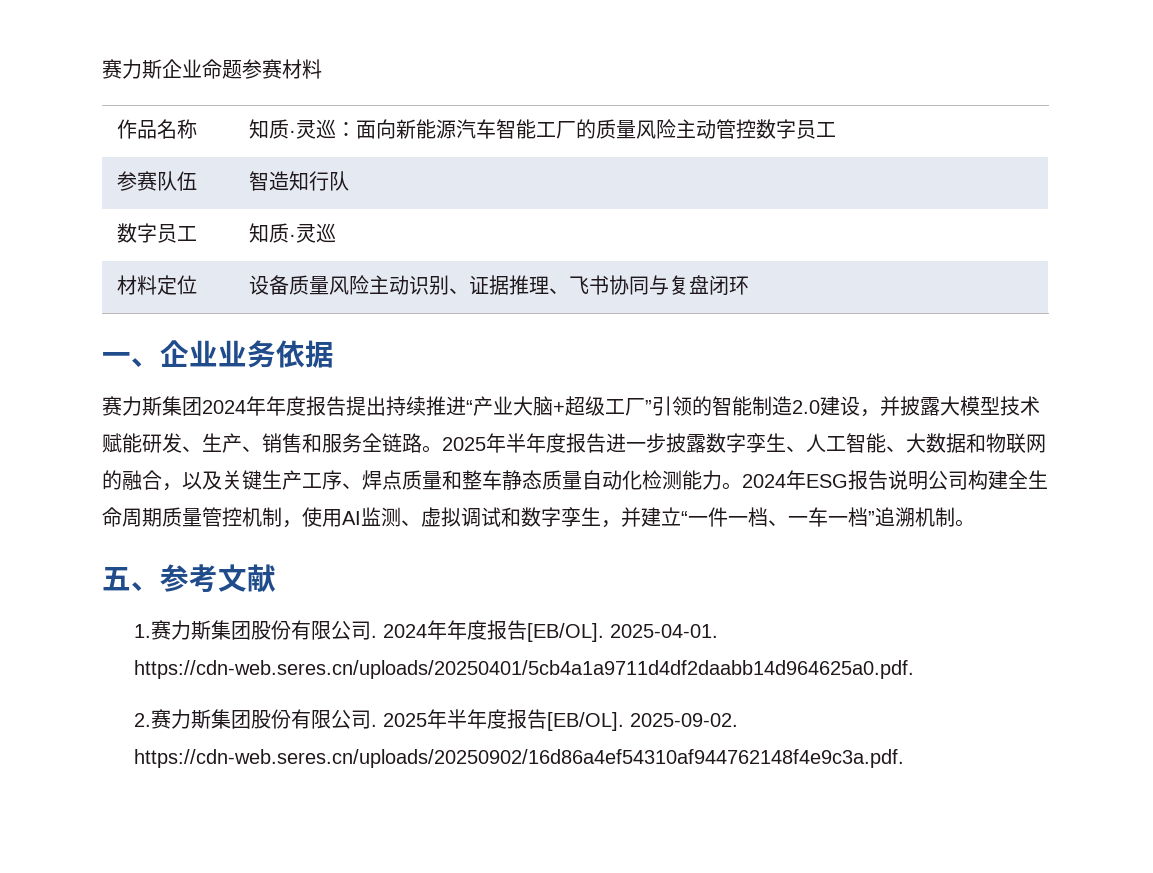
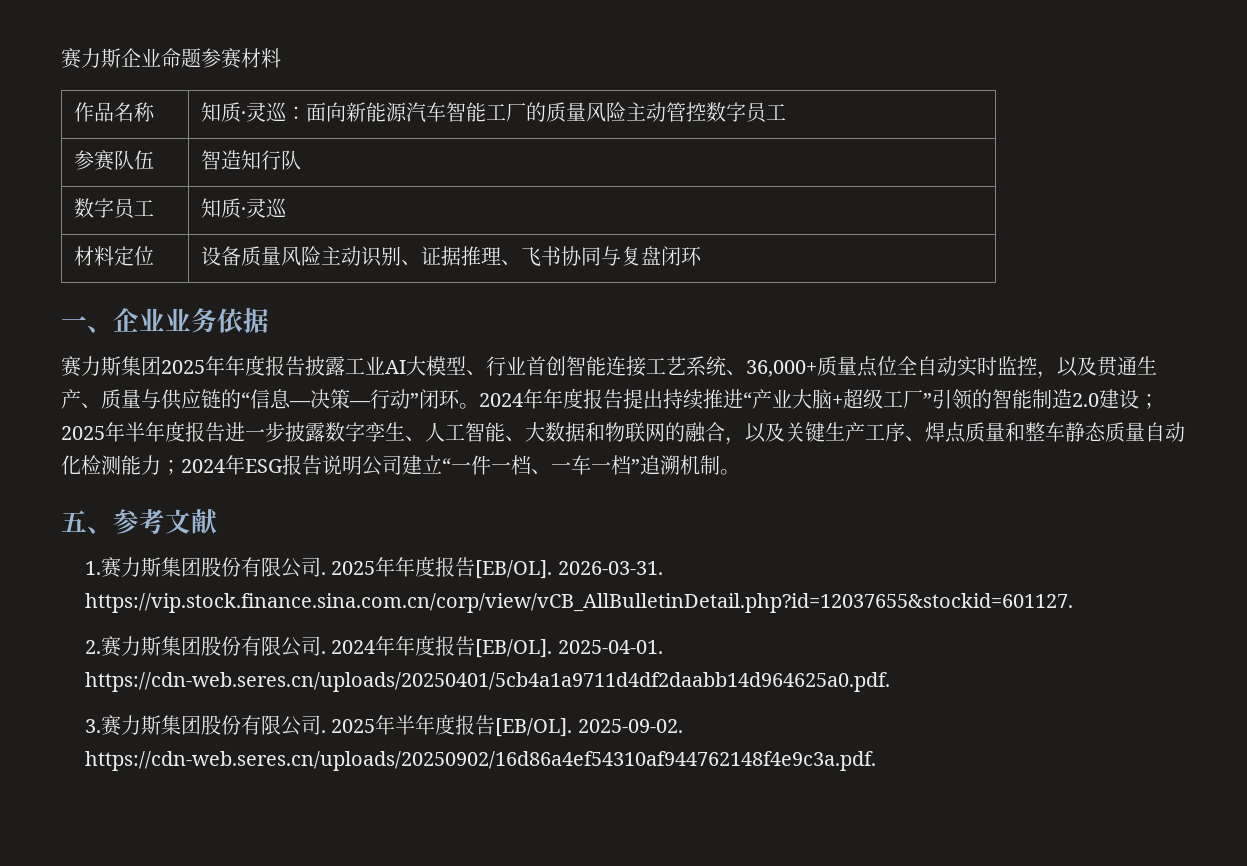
- 赛力斯集团2024年年度报告提出持续推进“产业大脑+超级工厂”引领的智能制造2.0建设，并披露大模型技术赋能研发、生产、销售和服务全链路。
+ 赛力斯集团2025年年度报告披露工业AI大模型、行业首创智能连接工艺系统、36,000+质量点位全自动实时监控，以及贯通生产、质量与供应链的“信息—决策—行动”闭环。2024年年度报告提出持续推进“产业大脑+超级工厂”引领的智能制造2.0建设；
- 2025年半年度报告进一步披露数字孪生、人工智能、大数据和物联网的融合，以及关键生产工序、焊点质量和整车静态质量自动化检测能力。
+ 2025年半年度报告进一步披露数字孪生、人工智能、大数据和物联网的融合，以及关键生产工序、焊点质量和整车静态质量自动化检测能力；
- 2024年ESG报告说明公司构建全生命周期质量管控机制，使用AI监测、虚拟调试和数字孪生，并建立“一件一档、一车一档”追溯机制。
+ 2024年ESG报告说明公司建立“一件一档、一车一档”追溯机制。
+ 2025年年度报告[EB/OL]. 2026-03-31. https://vip.stock.finance.sina.com.cn/corp/view/vCB_AllBulletinDetail.php?id=12037655&stockid=601127.
+ 2.赛力斯集团股份有限公司.
- 2.赛力斯集团股份有限公司.
+ 3.赛力斯集团股份有限公司.

